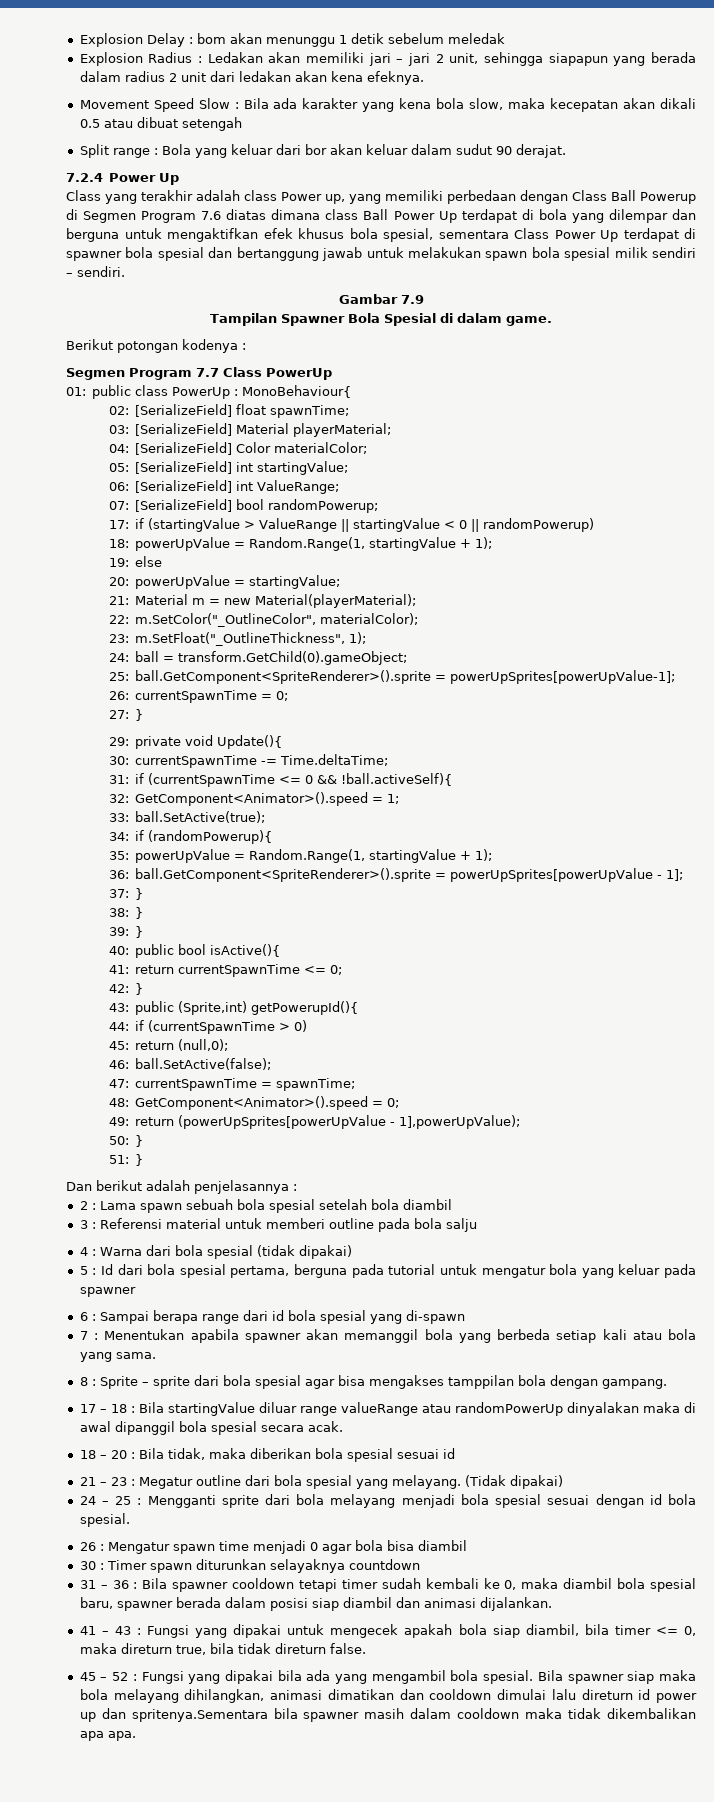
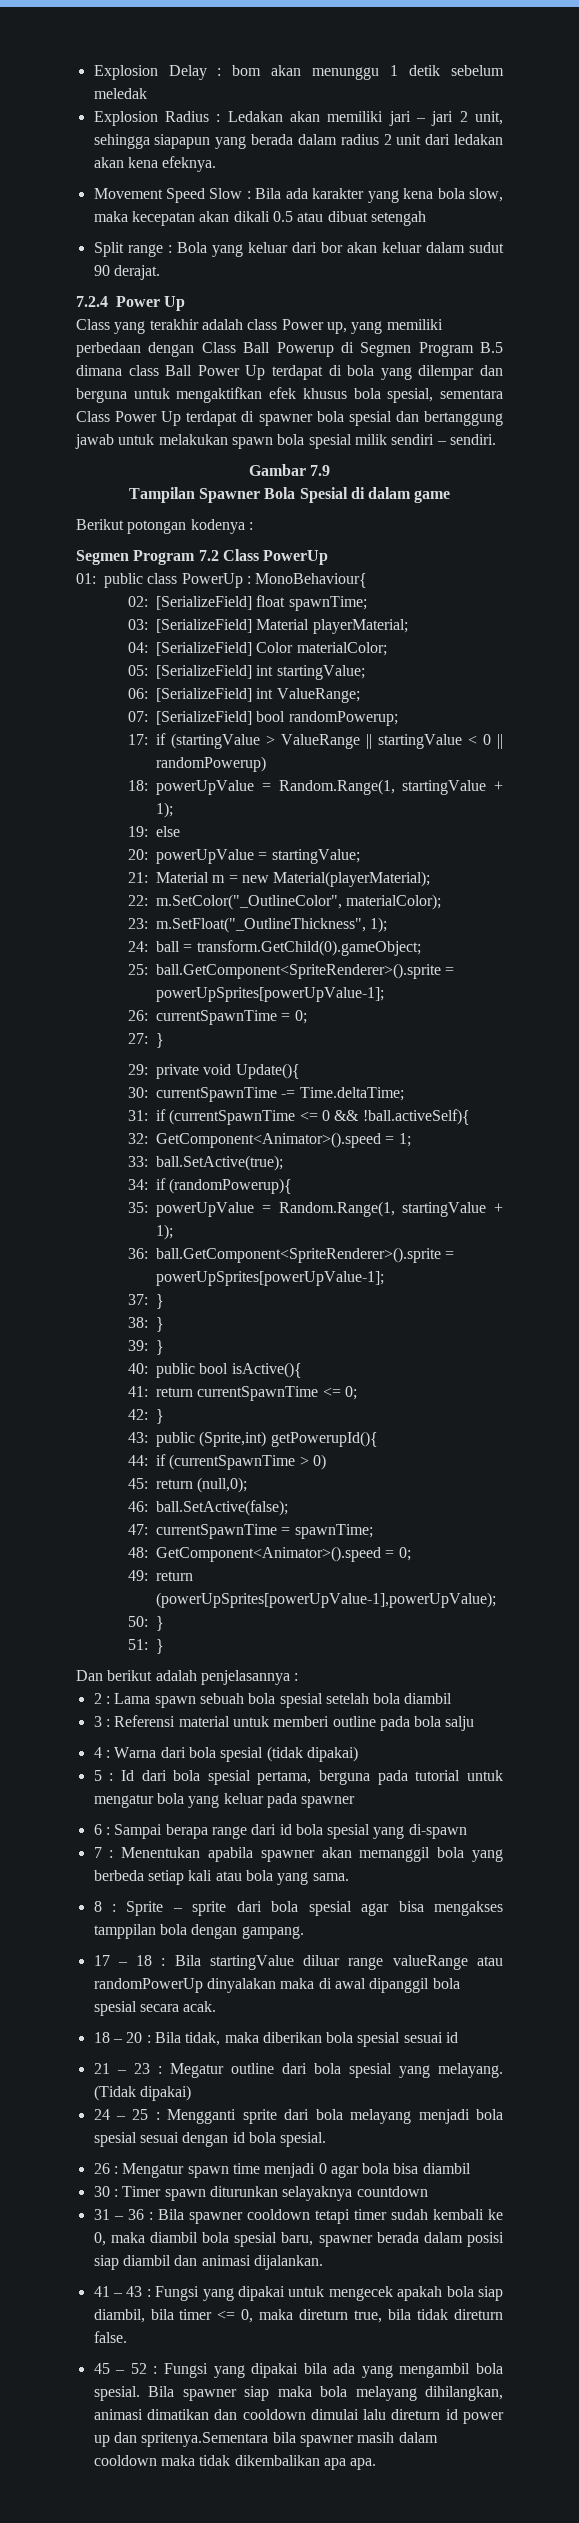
- Class yang terakhir adalah class Power up, yang memiliki perbedaan dengan Class Ball Powerup di Segmen Program 7.6 diatas dimana class Ball Power Up terdapat di bola yang dilempar dan berguna untuk mengaktifkan efek khusus bola spesial, sementara Class Power Up terdapat di spawner bola spesial dan bertanggung jawab untuk melakukan spawn bola spesial milik sendiri – sendiri.
+ Class yang terakhir adalah class Power up, yang memiliki perbedaan dengan Class Ball Powerup di Segmen Program B.5 dimana class Ball Power Up terdapat di bola yang dilempar dan berguna untuk mengaktifkan efek khusus bola spesial, sementara Class Power Up terdapat di spawner bola spesial dan bertanggung jawab untuk melakukan spawn bola spesial milik sendiri – sendiri.
- Tampilan Spawner Bola Spesial di dalam game.
+ Tampilan Spawner Bola Spesial di dalam game
- Segmen Program 7.7 Class PowerUp
+ Segmen Program 7.2 Class PowerUp
- 36: ball.GetComponent<SpriteRenderer>().sprite = powerUpSprites[powerUpValue - 1];
+ 36: ball.GetComponent<SpriteRenderer>().sprite = powerUpSprites[powerUpValue-1];
- 49: return (powerUpSprites[powerUpValue - 1],powerUpValue);
+ 49: return (powerUpSprites[powerUpValue-1],powerUpValue);

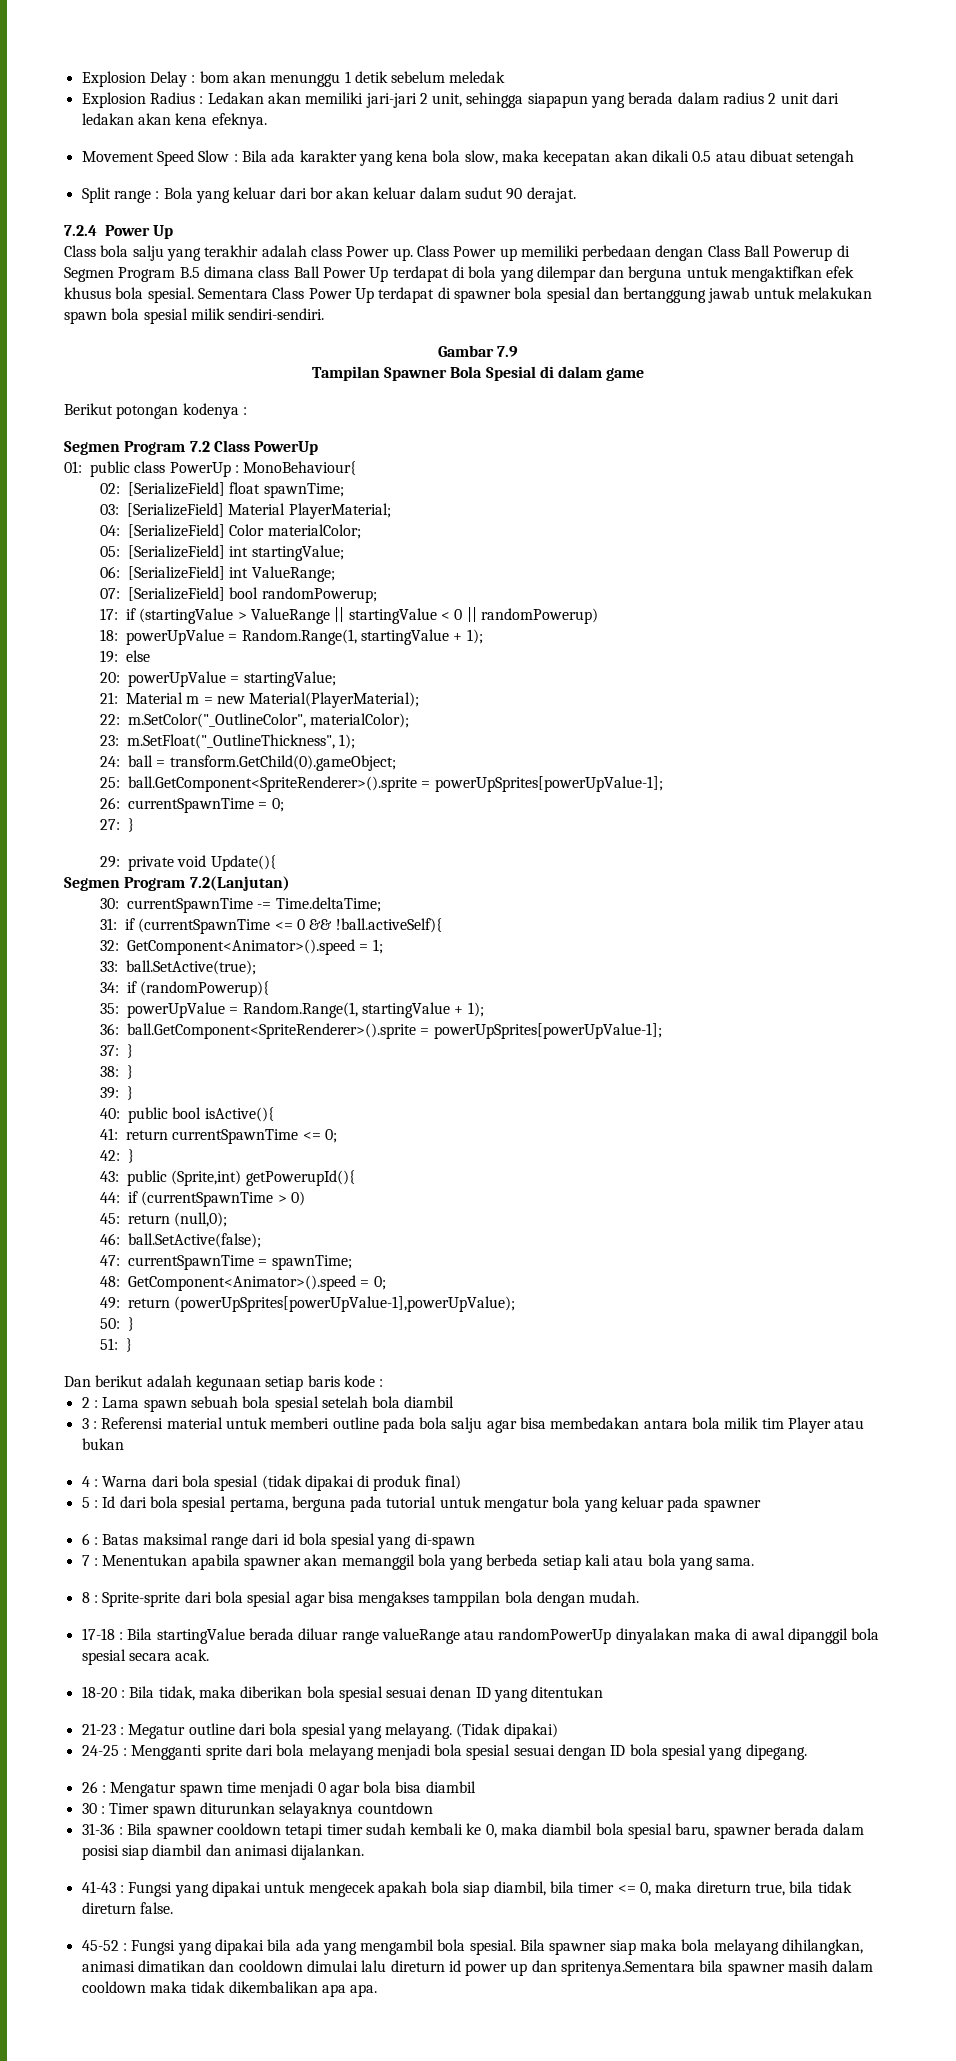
- Explosion Radius : Ledakan akan memiliki jari – jari 2 unit, sehingga siapapun yang berada dalam radius 2 unit dari ledakan akan kena efeknya.
+ Explosion Radius : Ledakan akan memiliki jari-jari 2 unit, sehingga siapapun yang berada dalam radius 2 unit dari ledakan akan kena efeknya.
- Class yang terakhir adalah class Power up, yang memiliki perbedaan dengan Class Ball Powerup di Segmen Program B.5 dimana class Ball Power Up terdapat di bola yang dilempar dan berguna untuk mengaktifkan efek khusus bola spesial, sementara Class Power Up terdapat di spawner bola spesial dan bertanggung jawab untuk melakukan spawn bola spesial milik sendiri – sendiri.
+ Class bola salju yang terakhir adalah class Power up. Class Power up memiliki perbedaan dengan Class Ball Powerup di Segmen Program B.5 dimana class Ball Power Up terdapat di bola yang dilempar dan berguna untuk mengaktifkan efek khusus bola spesial. Sementara Class Power Up terdapat di spawner bola spesial dan bertanggung jawab untuk melakukan spawn bola spesial milik sendiri-sendiri.
- 03: [SerializeField] Material playerMaterial;
+ 03: [SerializeField] Material PlayerMaterial;
- 21: Material m = new Material(playerMaterial);
+ 21: Material m = new Material(PlayerMaterial);
+ Segmen Program 7.2(Lanjutan)
- Dan berikut adalah penjelasannya :
+ Dan berikut adalah kegunaan setiap baris kode :
- 3 : Referensi material untuk memberi outline pada bola salju
+ 3 : Referensi material untuk memberi outline pada bola salju agar bisa membedakan antara bola milik tim Player atau bukan
- 4 : Warna dari bola spesial (tidak dipakai)
+ 4 : Warna dari bola spesial (tidak dipakai di produk final)
- 6 : Sampai berapa range dari id bola spesial yang di-spawn
+ 6 : Batas maksimal range dari id bola spesial yang di-spawn
- 8 : Sprite – sprite dari bola spesial agar bisa mengakses tamppilan bola dengan gampang.
- 17 – 18 : Bila startingValue diluar range valueRange atau randomPowerUp dinyalakan maka di awal dipanggil bola spesial secara acak.
+ 8 : Sprite-sprite dari bola spesial agar bisa mengakses tamppilan bola dengan mudah.
+ 17-18 : Bila startingValue berada diluar range valueRange atau randomPowerUp dinyalakan maka di awal dipanggil bola spesial secara acak.
- 18 – 20 : Bila tidak, maka diberikan bola spesial sesuai id
- 21 – 23 : Megatur outline dari bola spesial yang melayang.
+ 18-20 : Bila tidak, maka diberikan bola spesial sesuai denan ID yang ditentukan
+ 21-23 : Megatur outline dari bola spesial yang melayang.
- 24 – 25 : Mengganti sprite dari bola melayang menjadi bola spesial sesuai dengan id bola spesial.
+ 24-25 : Mengganti sprite dari bola melayang menjadi bola spesial sesuai dengan ID bola spesial yang dipegang.
- 31 – 36 : Bila spawner cooldown tetapi timer sudah kembali ke 0, maka diambil bola spesial baru, spawner berada dalam posisi siap diambil dan animasi dijalankan.
+ 31-36 : Bila spawner cooldown tetapi timer sudah kembali ke 0, maka diambil bola spesial baru, spawner berada dalam posisi siap diambil dan animasi dijalankan.
- 41 – 43 : Fungsi yang dipakai untuk mengecek apakah bola siap diambil, bila timer <= 0, maka direturn true, bila tidak direturn false.
+ 41-43 : Fungsi yang dipakai untuk mengecek apakah bola siap diambil, bila timer <= 0, maka direturn true, bila tidak direturn false.
- 45 – 52 : Fungsi yang dipakai bila ada yang mengambil bola spesial.
+ 45-52 : Fungsi yang dipakai bila ada yang mengambil bola spesial.

